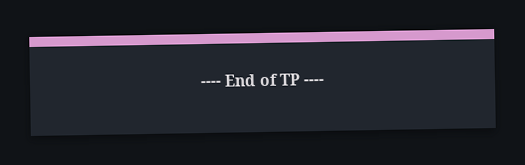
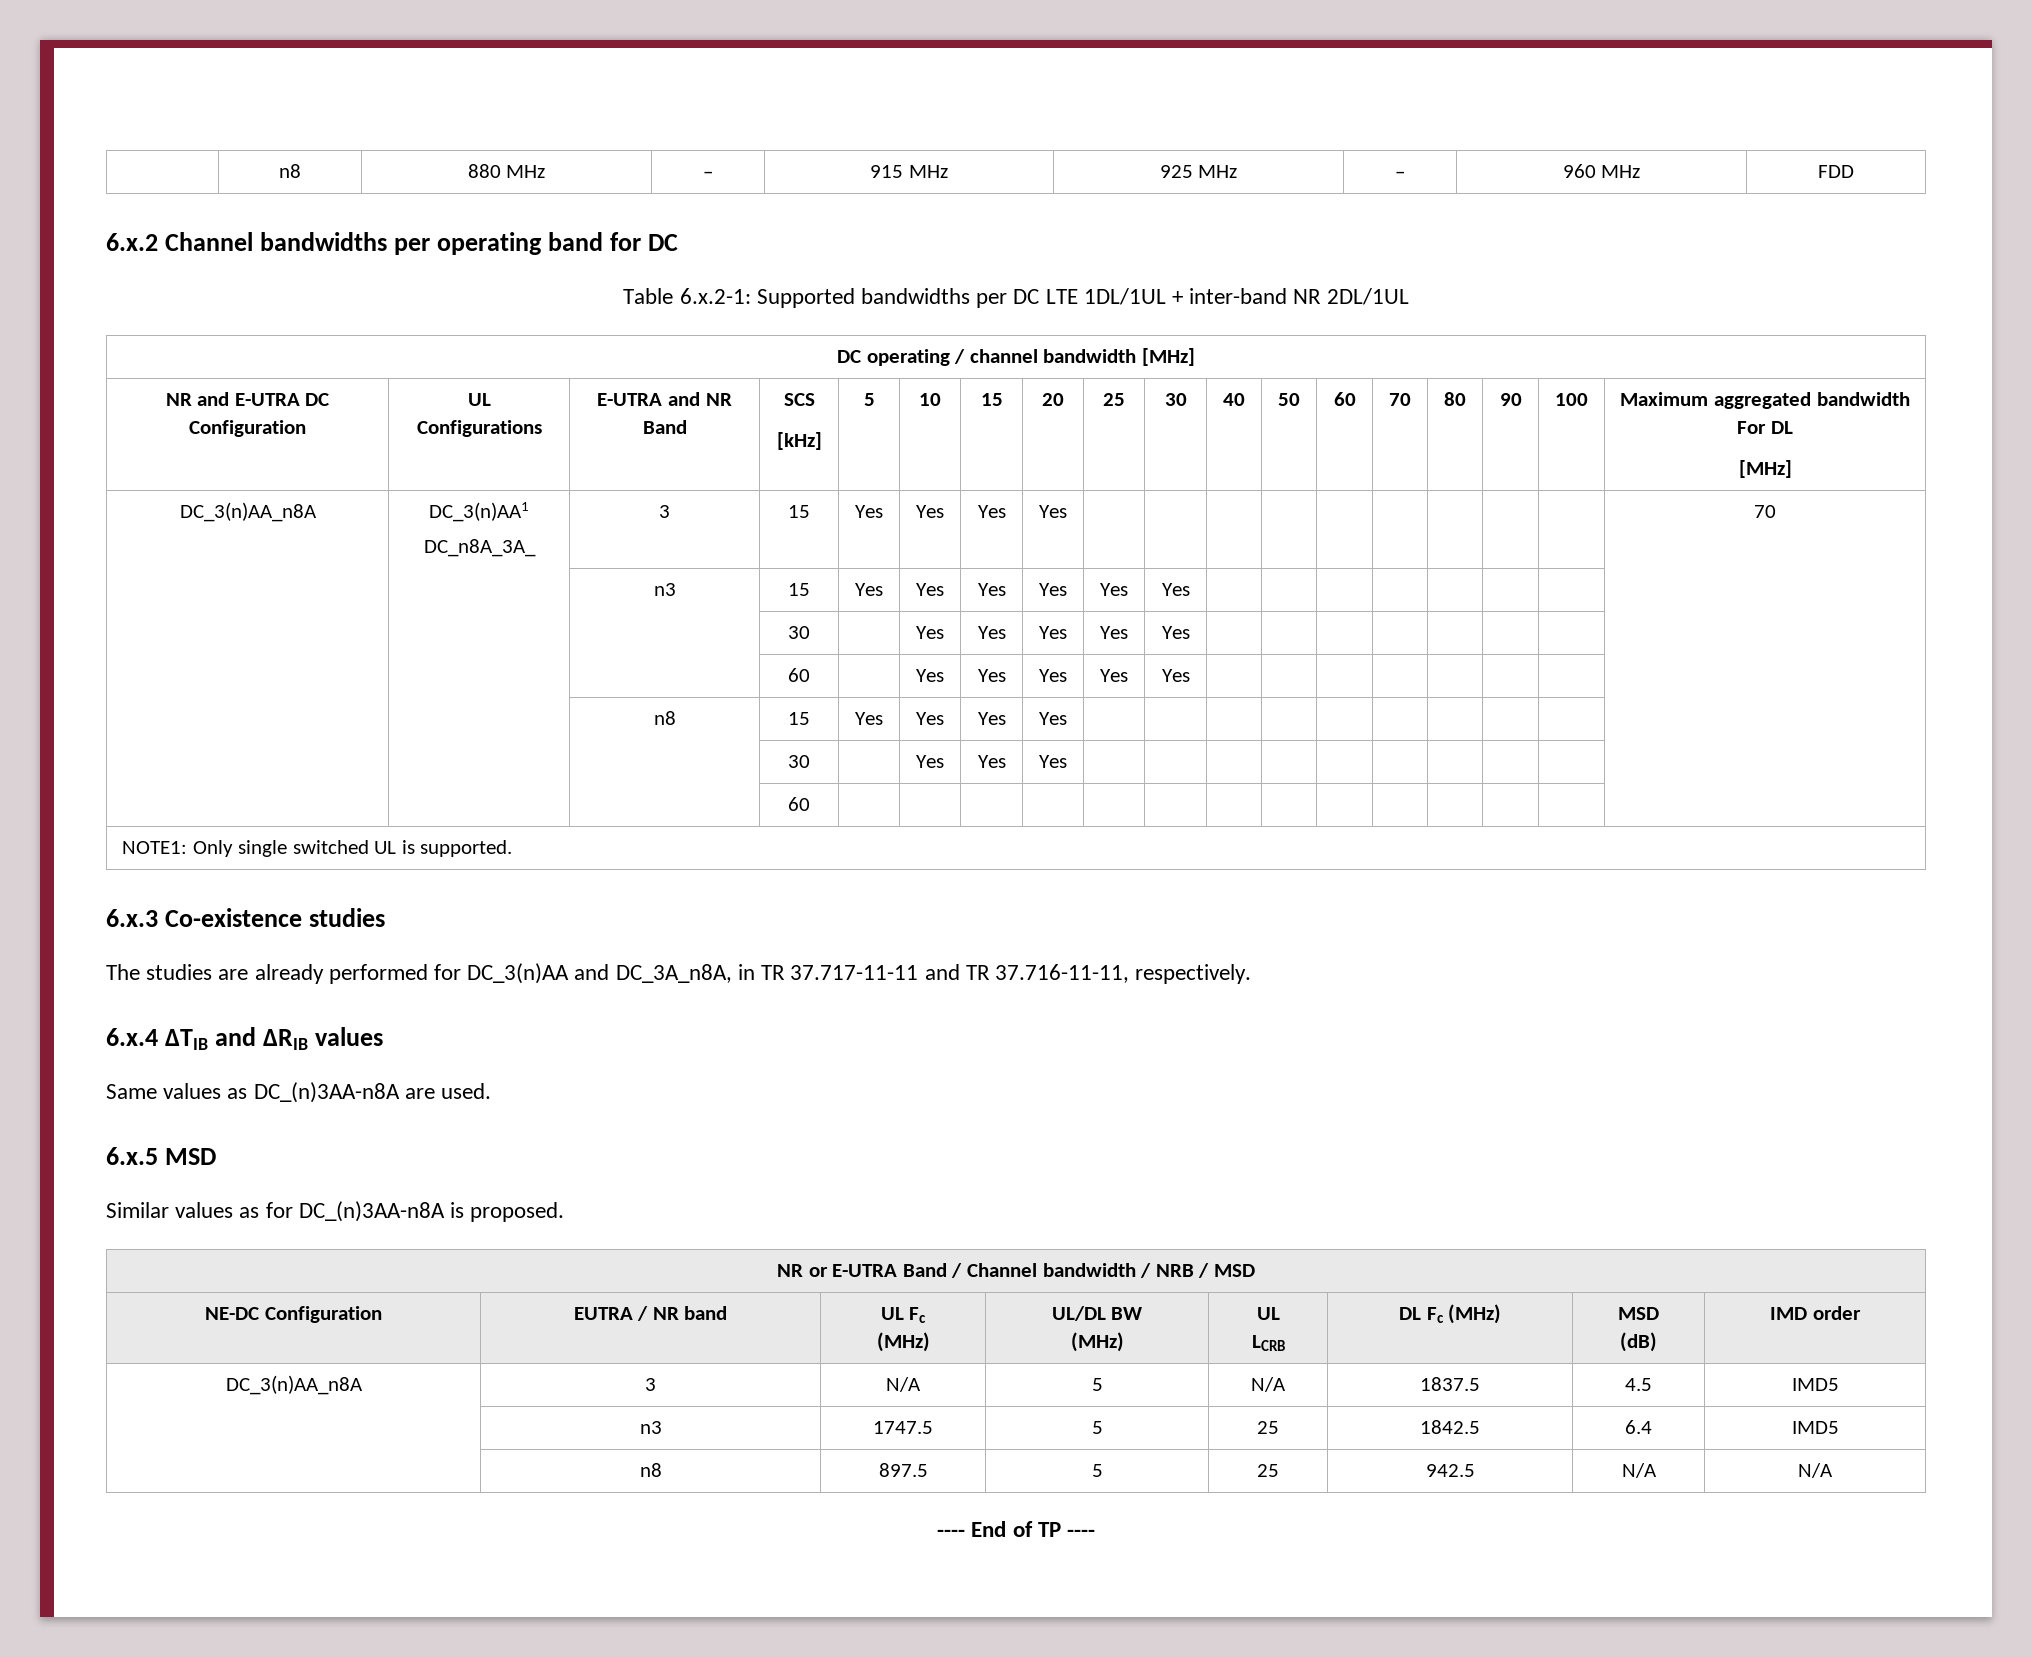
+ | n8 | 880 MHz | – | 915 MHz | 925 MHz | – | 960 MHz | FDD
+ 6.x.2 Channel bandwidths per operating band for DC
+ Table 6.x.2-1: Supported bandwidths per DC LTE 1DL/1UL + inter-band NR 2DL/1UL
+ DC operating / channel bandwidth [MHz]
+ NR and E-UTRA DC Configuration | UL Configurations | E-UTRA and NR Band | SCS
+ [kHz] | 5 | 10 | 15 | 20 | 25 | 30 | 40 | 50 | 60 | 70 | 80 | 90 | 100 | Maximum aggregated bandwidth For DL
+ [MHz]
+ DC_3(n)AA_n8A | DC_3(n)AA1
+ DC_n8A_3A_ | 3 | 15 | Yes | Yes | Yes | Yes | | | | | | | | | | 70
+ | | n3 | 15 | Yes | Yes | Yes | Yes | Yes | Yes | | | | | | | |
+ | | | 30 | | Yes | Yes | Yes | Yes | Yes | | | | | | | |
+ | | | 60 | | Yes | Yes | Yes | Yes | Yes | | | | | | | |
+ | | n8 | 15 | Yes | Yes | Yes | Yes | | | | | | | | | |
+ | | | 30 | | Yes | Yes | Yes | | | | | | | | | |
+ | | | 60 | | | | | | | | | | | | | |
+ NOTE1: Only single switched UL is supported.
+ 6.x.3 Co-existence studies
+ The studies are already performed for DC_3(n)AA and DC_3A_n8A, in TR 37.717-11-11 and TR 37.716-11-11, respectively.
+ 6.x.4 ∆TIB and ∆RIB values
+ Same values as DC_(n)3AA-n8A are used.
+ 6.x.5 MSD
+ Similar values as for DC_(n)3AA-n8A is proposed.
+ NR or E-UTRA Band / Channel bandwidth / NRB / MSD
+ NE-DC Configuration | EUTRA / NR band | UL Fc
+ (MHz) | UL/DL BW
+ (MHz) | UL
+ LCRB | DL Fc (MHz) | MSD
+ (dB) | IMD order
+ DC_3(n)AA_n8A | 3 | N/A | 5 | N/A | 1837.5 | 4.5 | IMD5
+ | n3 | 1747.5 | 5 | 25 | 1842.5 | 6.4 | IMD5
+ | n8 | 897.5 | 5 | 25 | 942.5 | N/A | N/A

